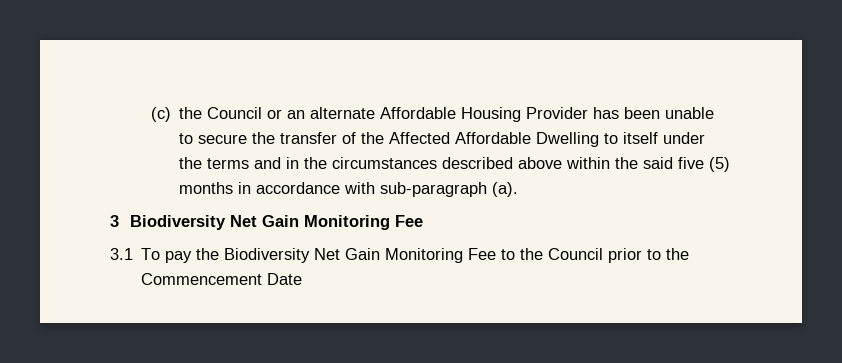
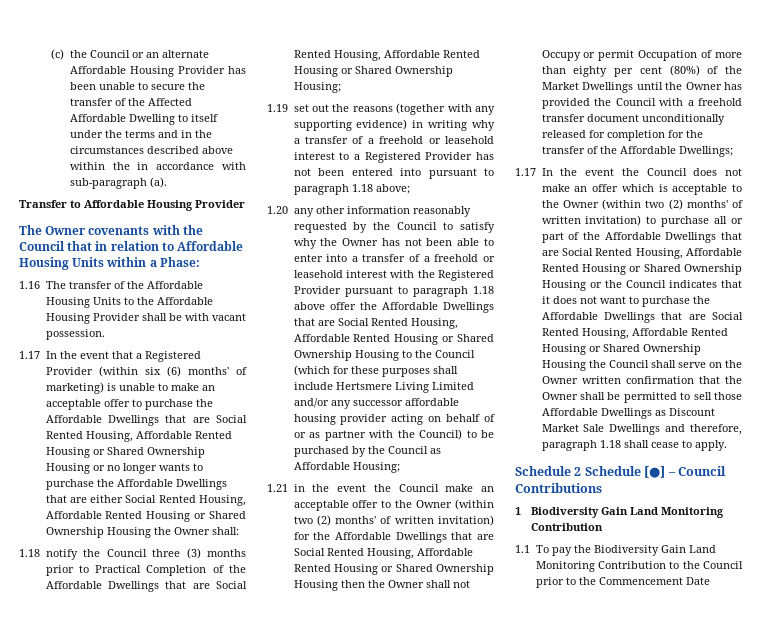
- (c) the Council or an alternate Affordable Housing Provider has been unable to secure the transfer of the Affected Affordable Dwelling to itself under the terms and in the circumstances described above within the said five (5) months in accordance with sub-paragraph (a).
+ (c) the Council or an alternate Affordable Housing Provider has been unable to secure the transfer of the Affected Affordable Dwelling to itself under the terms and in the circumstances described above within the in accordance with sub-paragraph (a).
- 3 Biodiversity Net Gain Monitoring Fee
- 3.1 To pay the Biodiversity Net Gain Monitoring Fee to the Council prior to the Commencement Date
+ Transfer to Affordable Housing Provider
+ The Owner covenants with the Council that in relation to Affordable Housing Units within a Phase:
+ 1.16 The transfer of the Affordable Housing Units to the Affordable Housing Provider shall be with vacant possession.
+ 1.17 In the event that a Registered Provider (within six (6) months' of marketing) is unable to make an acceptable offer to purchase the Affordable Dwellings that are Social Rented Housing, Affordable Rented Housing or Shared Ownership Housing or no longer wants to purchase the Affordable Dwellings that are either Social Rented Housing, Affordable Rented Housing or Shared Ownership Housing the Owner shall:
+ 1.18 notify the Council three (3) months prior to Practical Completion of the Affordable Dwellings that are Social Rented Housing, Affordable Rented Housing or Shared Ownership Housing;
+ 1.19 set out the reasons (together with any supporting evidence) in writing why a transfer of a freehold or leasehold interest to a Registered Provider has not been entered into pursuant to paragraph 1.18 above;
+ 1.20 any other information reasonably requested by the Council to satisfy why the Owner has not been able to enter into a transfer of a freehold or leasehold interest with the Registered Provider pursuant to paragraph 1.18 above offer the Affordable Dwellings that are Social Rented Housing, Affordable Rented Housing or Shared Ownership Housing to the Council (which for these purposes shall include Hertsmere Living Limited and/or any successor affordable housing provider acting on behalf of or as partner with the Council) to be purchased by the Council as Affordable Housing;
+ 1.21 in the event the Council make an acceptable offer to the Owner (within two (2) months' of written invitation) for the Affordable Dwellings that are Social Rented Housing, Affordable Rented Housing or Shared Ownership Housing then the Owner shall not Occupy or permit Occupation of more than eighty per cent (80%) of the Market Dwellings until the Owner has provided the Council with a freehold transfer document unconditionally released for completion for the transfer of the Affordable Dwellings;
+ 1.17 In the event the Council does not make an offer which is acceptable to the Owner (within two (2) months' of written invitation) to purchase all or part of the Affordable Dwellings that are Social Rented Housing, Affordable Rented Housing or Shared Ownership Housing or the Council indicates that it does not want to purchase the Affordable Dwellings that are Social Rented Housing, Affordable Rented Housing or Shared Ownership Housing the Council shall serve on the Owner written confirmation that the Owner shall be permitted to sell those Affordable Dwellings as Discount Market Sale Dwellings and therefore, paragraph 1.18 shall cease to apply.
+ Schedule 2 Schedule [●] – Council Contributions
+ 1 Biodiversity Gain Land Monitoring Contribution
+ 1.1 To pay the Biodiversity Gain Land Monitoring Contribution to the Council prior to the Commencement Date

